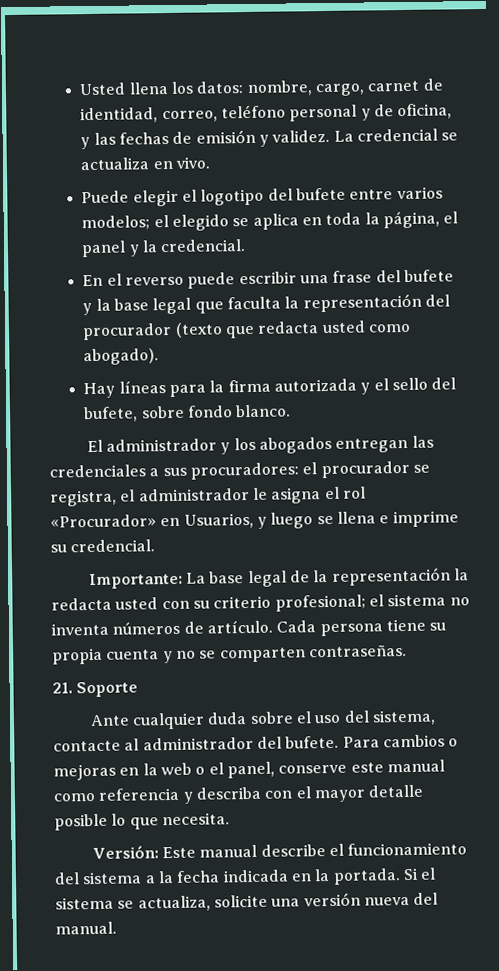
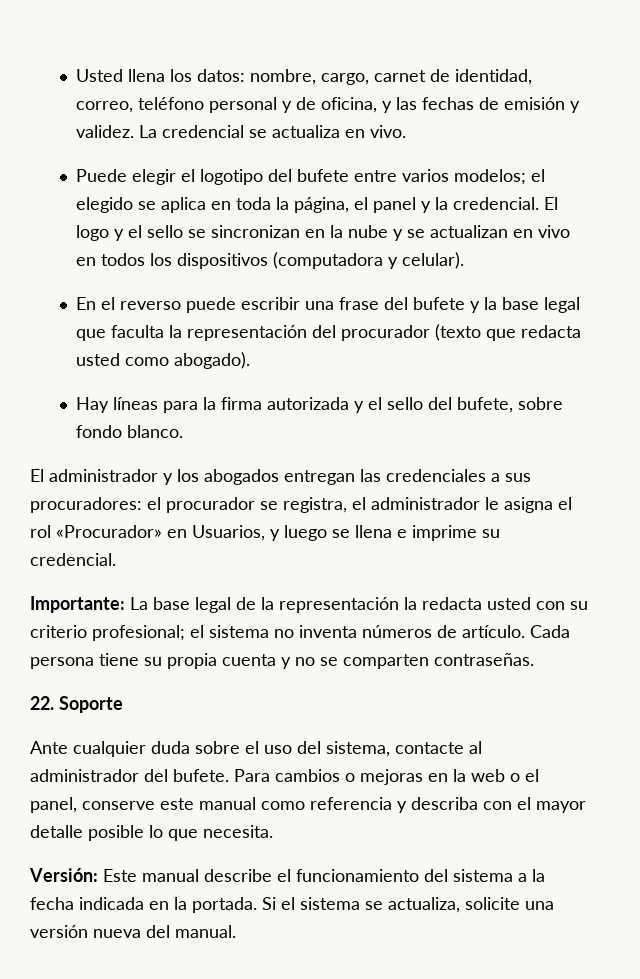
+ El logo y el sello se sincronizan en la nube y se actualizan en vivo en todos los dispositivos (computadora y celular).
- 21. Soporte
+ 22. Soporte

